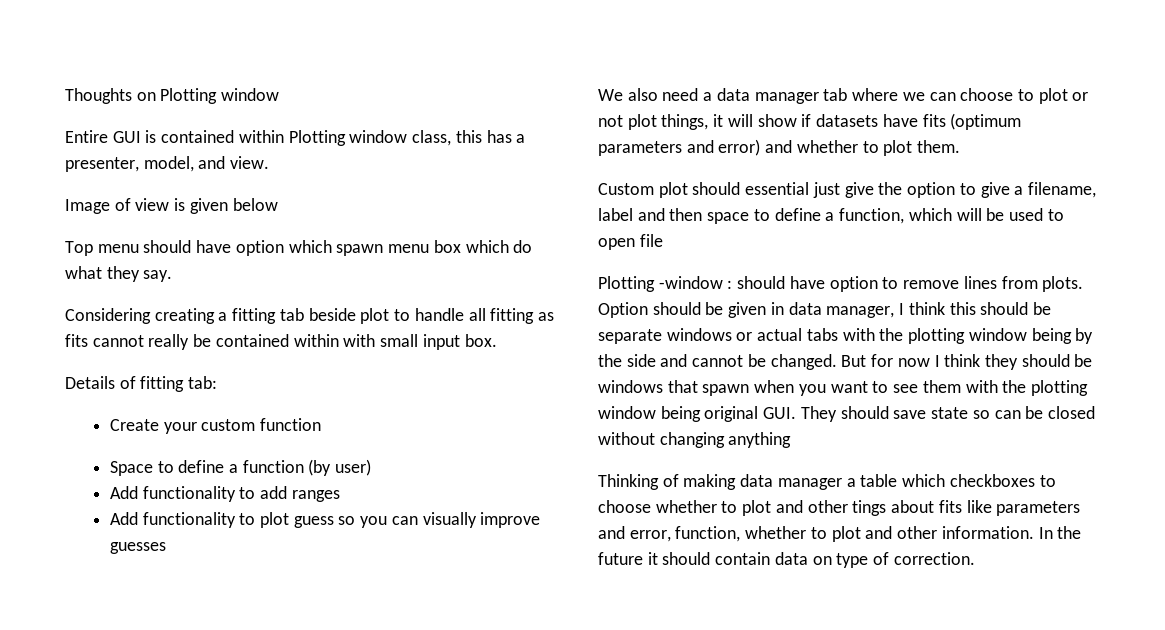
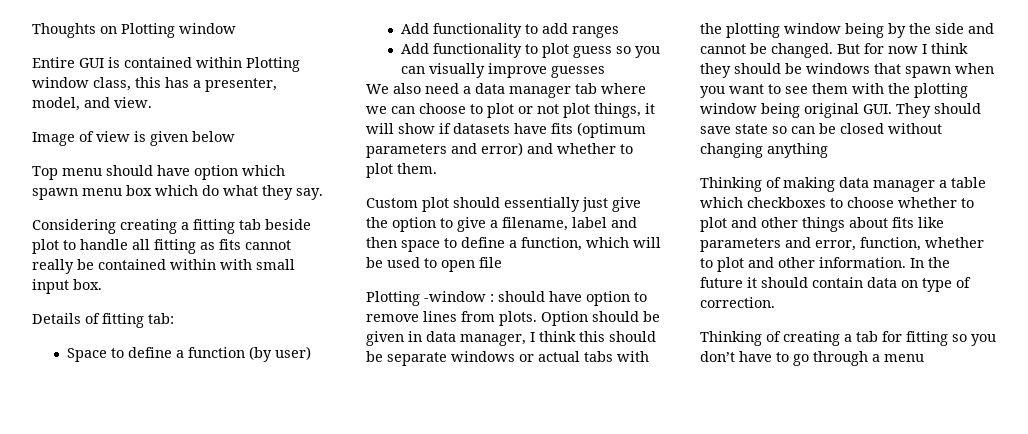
- Create your custom function
- Custom plot should essential just give the option to give a filename, label and then space to define a function, which will be used to open file
+ Custom plot should essentially just give the option to give a filename, label and then space to define a function, which will be used to open file
- Thinking of making data manager a table which checkboxes to choose whether to plot and other tings about fits like parameters and error, function, whether to plot and other information.
+ Thinking of making data manager a table which checkboxes to choose whether to plot and other things about fits like parameters and error, function, whether to plot and other information.
+ Thinking of creating a tab for fitting so you don’t have to go through a menu

